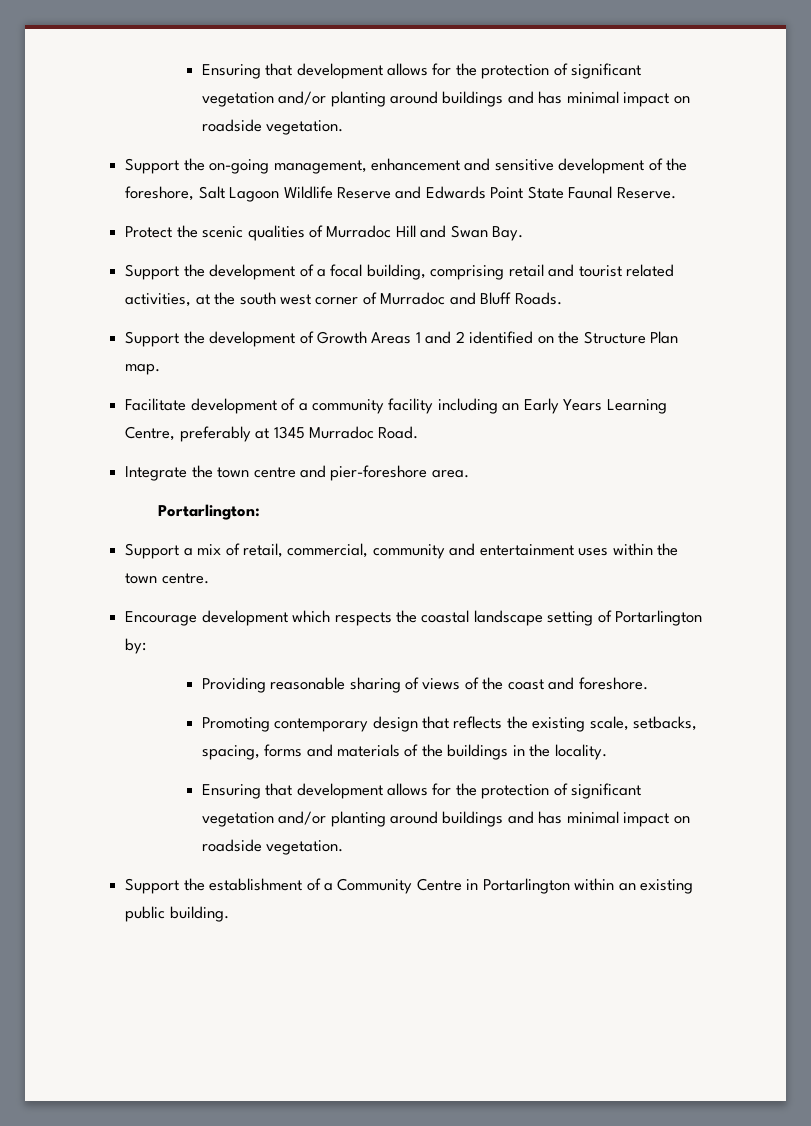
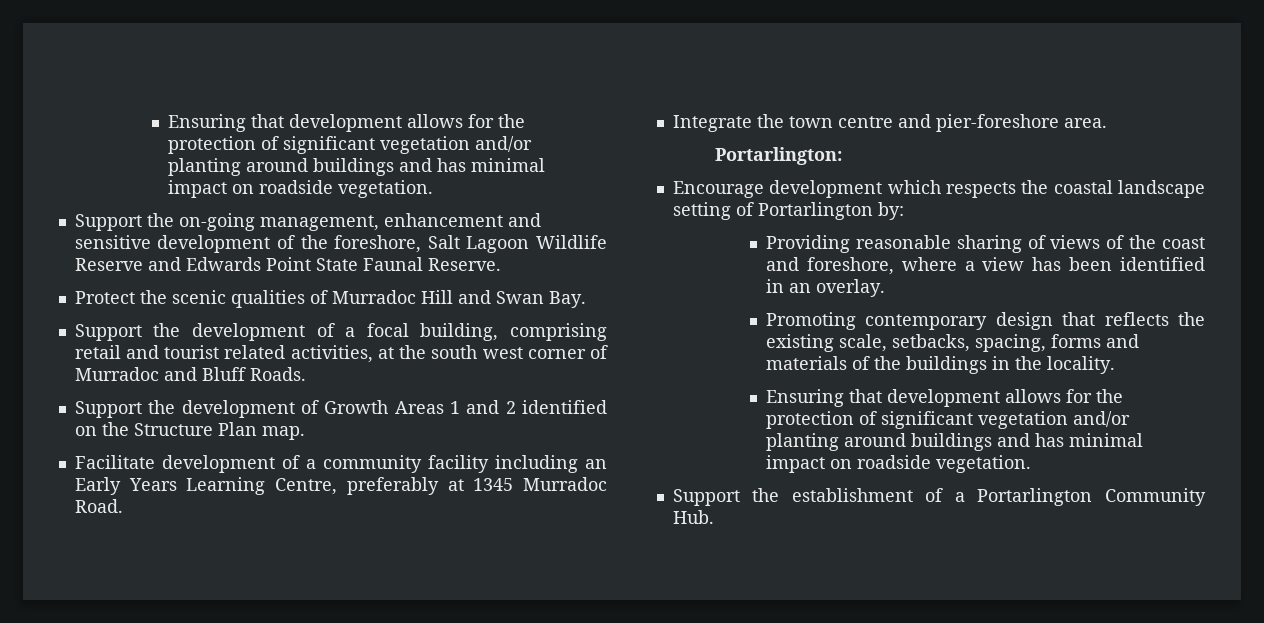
- Support a mix of retail, commercial, community and entertainment uses within the town centre.
- Providing reasonable sharing of views of the coast and foreshore.
+ Providing reasonable sharing of views of the coast and foreshore, where a view has been identified in an overlay.
- Support the establishment of a Community Centre in Portarlington within an existing public building.
+ Support the establishment of a Portarlington Community Hub.

